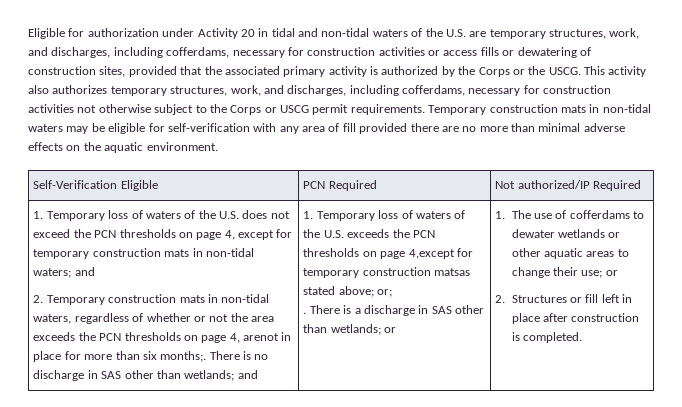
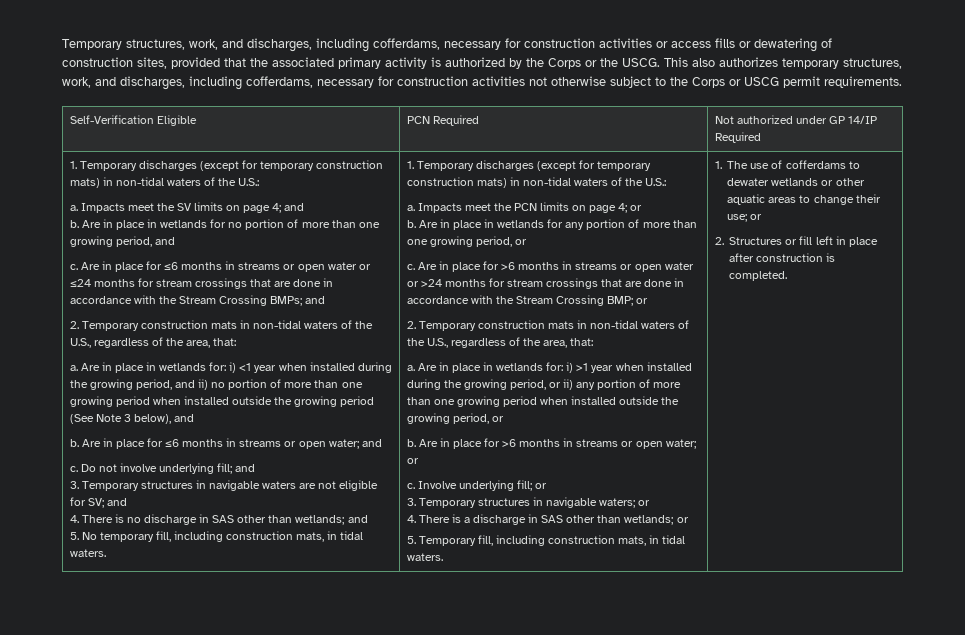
- Eligible for authorization under Activity 20 in tidal and non-tidal waters of the U.S. are temporary structures, work, and discharges, including cofferdams, necessary for construction activities or access fills or dewatering of construction sites, provided that the associated primary activity is authorized by the Corps or the USCG.
+ Temporary structures, work, and discharges, including cofferdams, necessary for construction activities or access fills or dewatering of construction sites, provided that the associated primary activity is authorized by the Corps or the USCG.
- This activity also authorizes temporary structures, work, and discharges, including cofferdams, necessary for construction activities not otherwise subject to the Corps or USCG permit requirements. Temporary construction mats in non-tidal waters may be eligible for self-verification with any area of fill provided there are no more than minimal adverse effects on the aquatic environment.
+ This also authorizes temporary structures, work, and discharges, including cofferdams, necessary for construction activities not otherwise subject to the Corps or USCG permit requirements.
- Self-Verification Eligible | PCN Required | Not authorized/IP Required
- 1. Temporary loss of waters of the U.S. does not exceed the PCN thresholds on page 4, except for temporary construction mats in non-tidal waters; and
- 2. Temporary construction mats in non-tidal waters, regardless of whether or not the area exceeds the PCN thresholds on page 4, arenot in place for more than six months;. There is no discharge in SAS other than wetlands; and
+ Self-Verification Eligible | PCN Required | Not authorized under GP 14/IP Required
+ 1. Temporary discharges (except for temporary construction mats) in non-tidal waters of the U.S.:
+ a. Impacts meet the SV limits on page 4; and
+ b. Are in place in wetlands for no portion of more than one growing period, and
+ c. Are in place for ≤6 months in streams or open water or ≤24 months for stream crossings that are done in accordance with the Stream Crossing BMPs; and
+ 2. Temporary construction mats in non-tidal waters of the U.S., regardless of the area, that:
+ a. Are in place in wetlands for: i) <1 year when installed during the growing period, and ii) no portion of more than one growing period when installed outside the growing period (See Note 3 below), and
+ b. Are in place for ≤6 months in streams or open water; and
+ c. Do not involve underlying fill; and
+ 3. Temporary structures in navigable waters are not eligible for SV; and
+ 4. There is no discharge in SAS other than wetlands; and
- 1. Temporary loss of waters of the U.S. exceeds the PCN thresholds on page 4,except for temporary construction matsas stated above; or;
- . There is a discharge in SAS other than wetlands; or
+ 5. No temporary fill, including construction mats, in tidal waters. | 1. Temporary discharges (except for temporary construction mats) in non-tidal waters of the U.S.:
+ a. Impacts meet the PCN limits on page 4; or
+ b. Are in place in wetlands for any portion of more than one growing period, or
+ c. Are in place for >6 months in streams or open water or >24 months for stream crossings that are done in accordance with the Stream Crossing BMP; or
+ 2. Temporary construction mats in non-tidal waters of the U.S., regardless of the area, that:
+ a. Are in place in wetlands for: i) >1 year when installed during the growing period, or ii) any portion of more than one growing period when installed outside the growing period, or
+ b. Are in place for >6 months in streams or open water; or
+ c. Involve underlying fill; or
+ 3. Temporary structures in navigable waters; or
+ 4. There is a discharge in SAS other than wetlands; or
+ 5. Temporary fill, including construction mats, in tidal waters.

